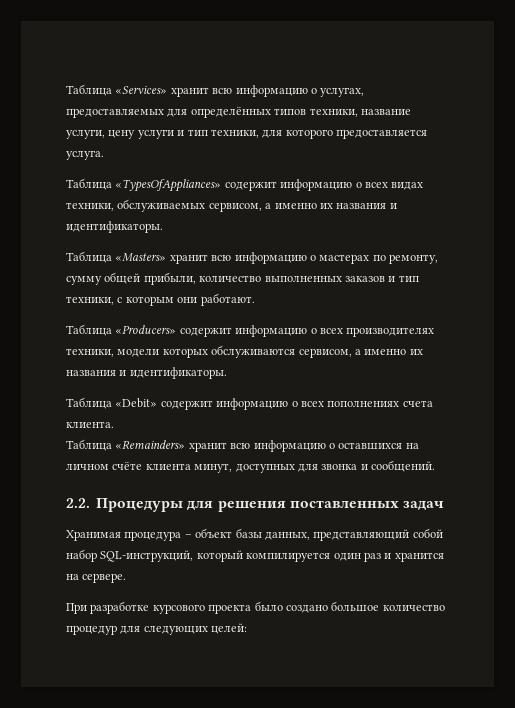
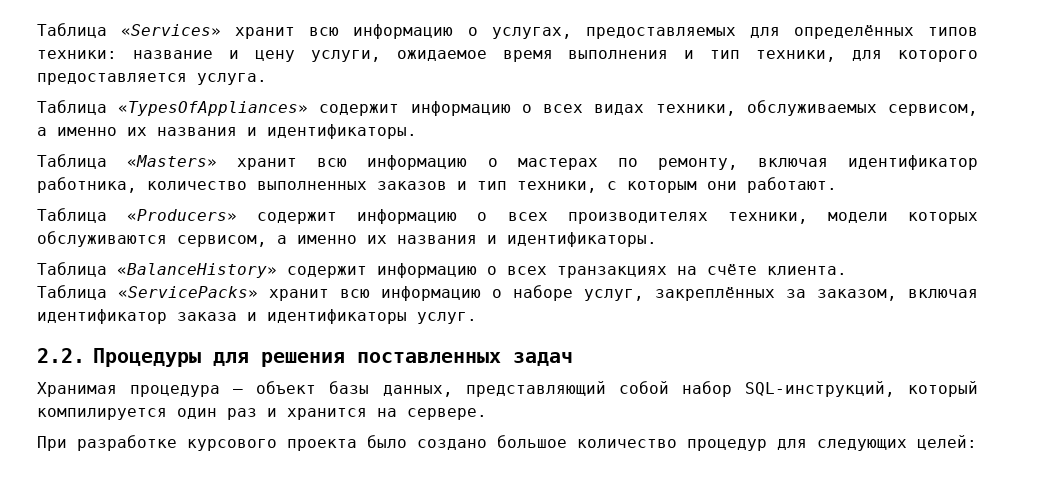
- Таблица «Services» хранит всю информацию о услугах, предоставляемых для определённых типов техники, название услуги, цену услуги и тип техники, для которого предоставляется услуга.
+ Таблица «Services» хранит всю информацию о услугах, предоставляемых для определённых типов техники: название и цену услуги, ожидаемое время выполнения и тип техники, для которого предоставляется услуга.
- Таблица «Masters» хранит всю информацию о мастерах по ремонту, сумму общей прибыли, количество выполненных заказов и тип техники, с которым они работают.
+ Таблица «Masters» хранит всю информацию о мастерах по ремонту, включая идентификатор работника, количество выполненных заказов и тип техники, с которым они работают.
- Таблица «Debit» содержит информацию о всех пополнениях счета клиента.
+ Таблица «BalanceHistory» содержит информацию о всех транзакциях на счёте клиента.
- Таблица «Remainders» хранит всю информацию о оставшихся на личном счёте клиента минут, доступных для звонка и сообщений.
+ Таблица «ServicePacks» хранит всю информацию о наборе услуг, закреплённых за заказом, включая идентификатор заказа и идентификаторы услуг.

